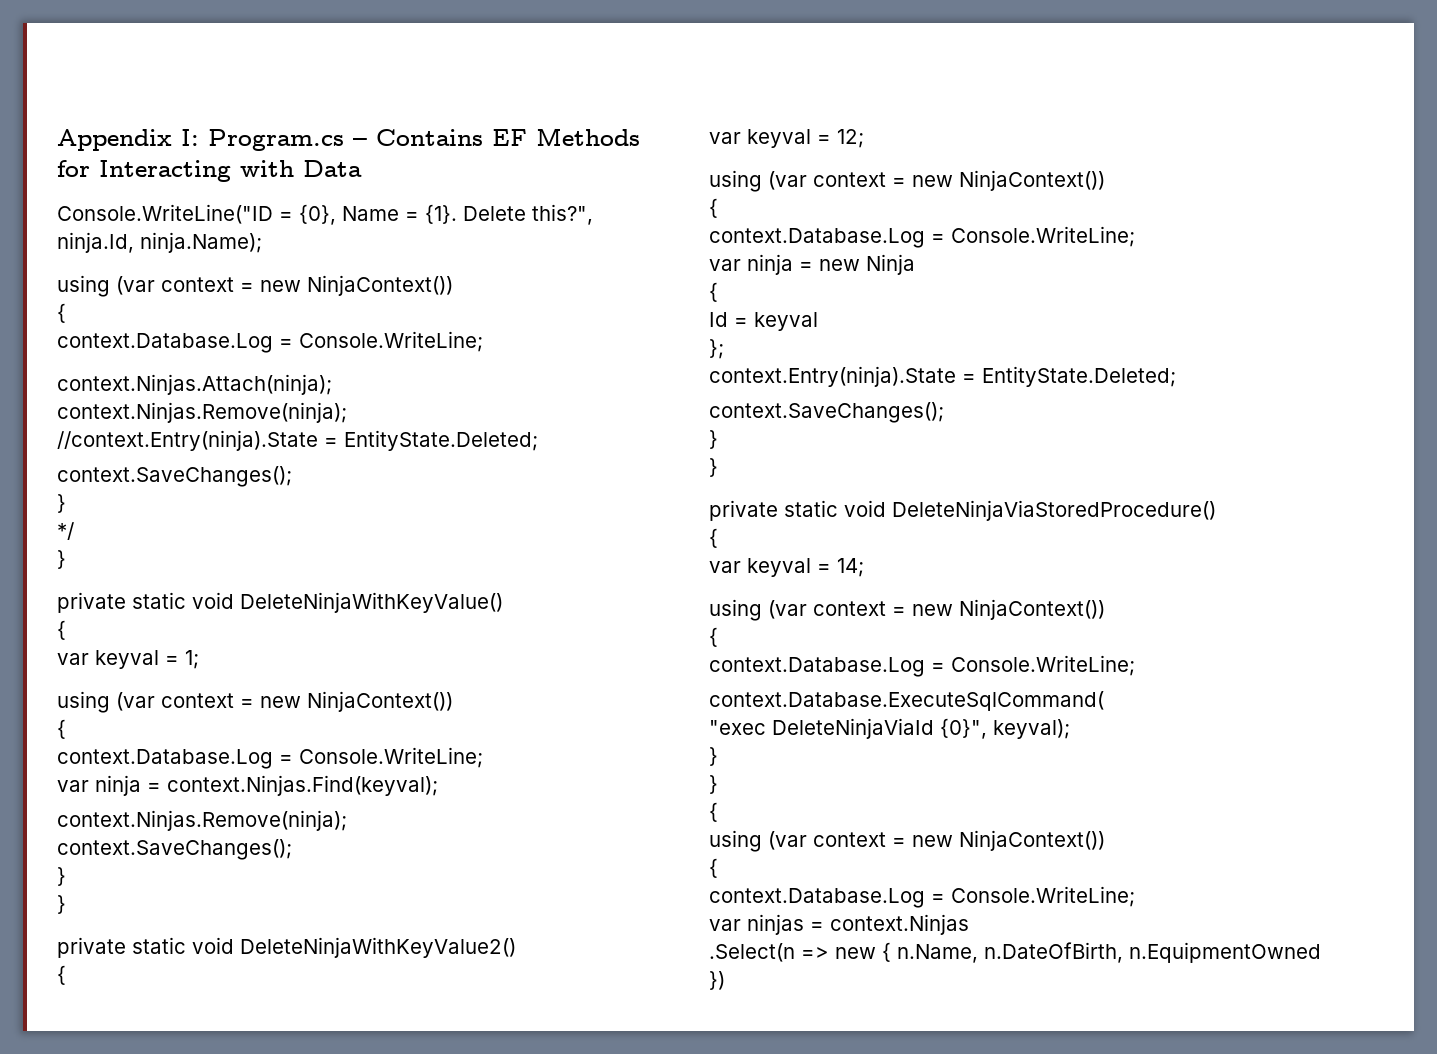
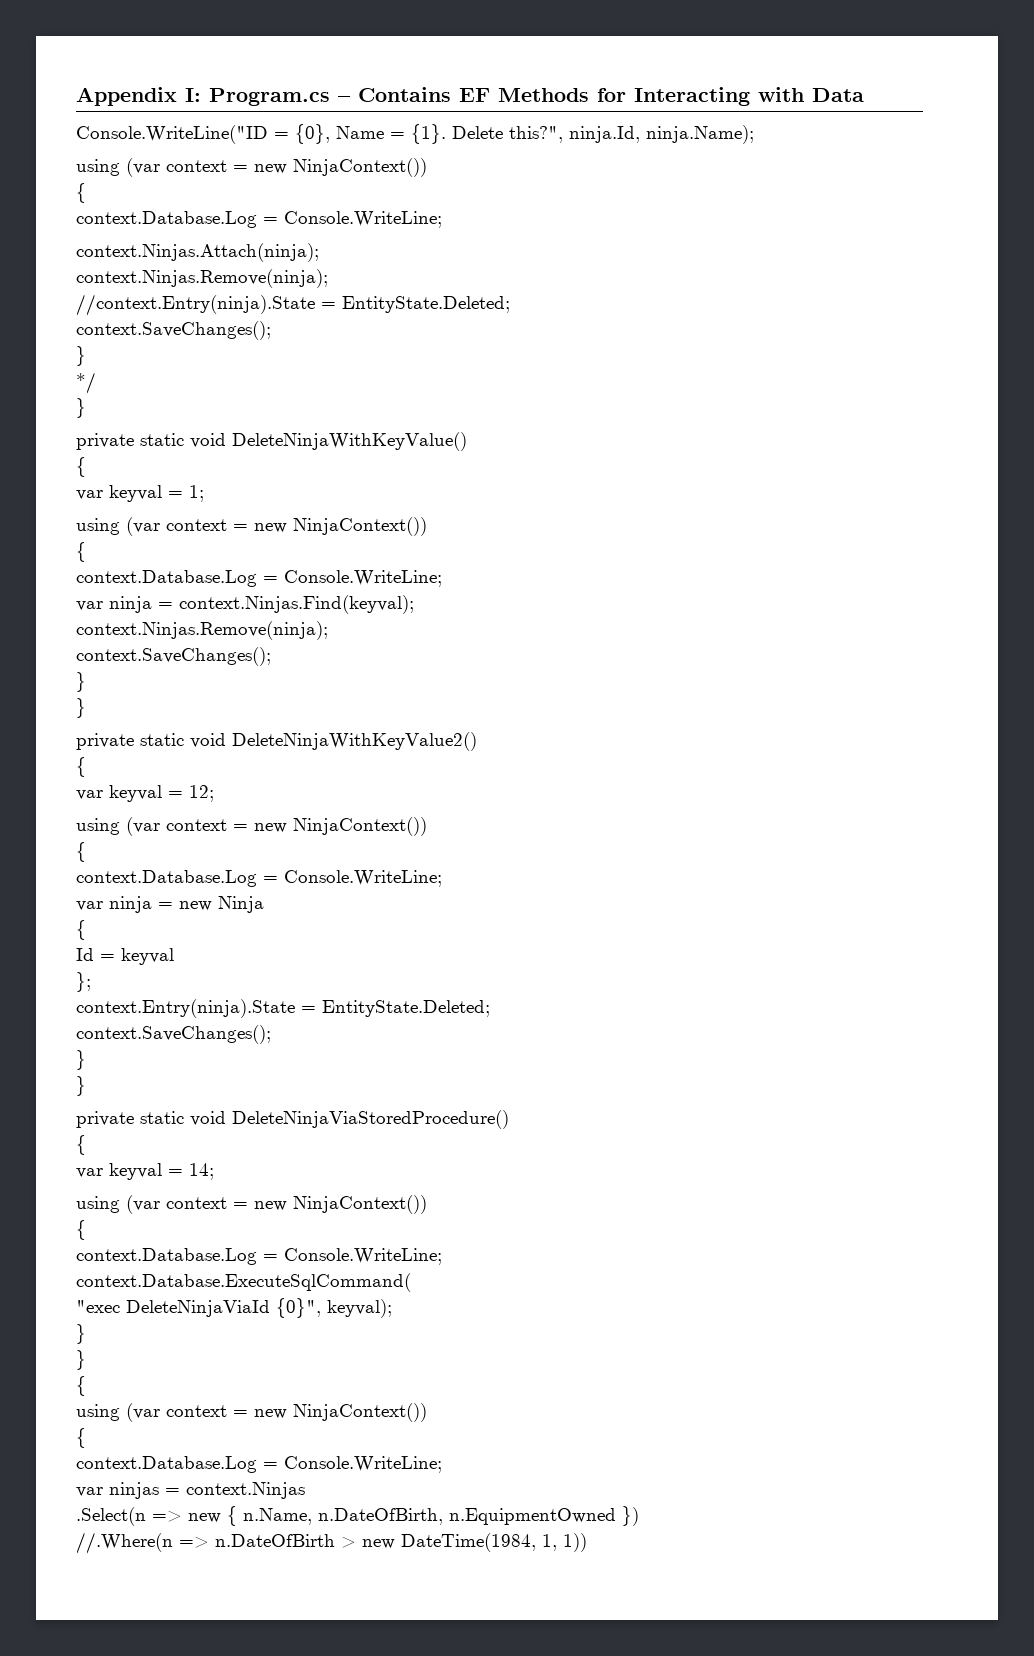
+ //.Where(n => n.DateOfBirth > new DateTime(1984, 1, 1))

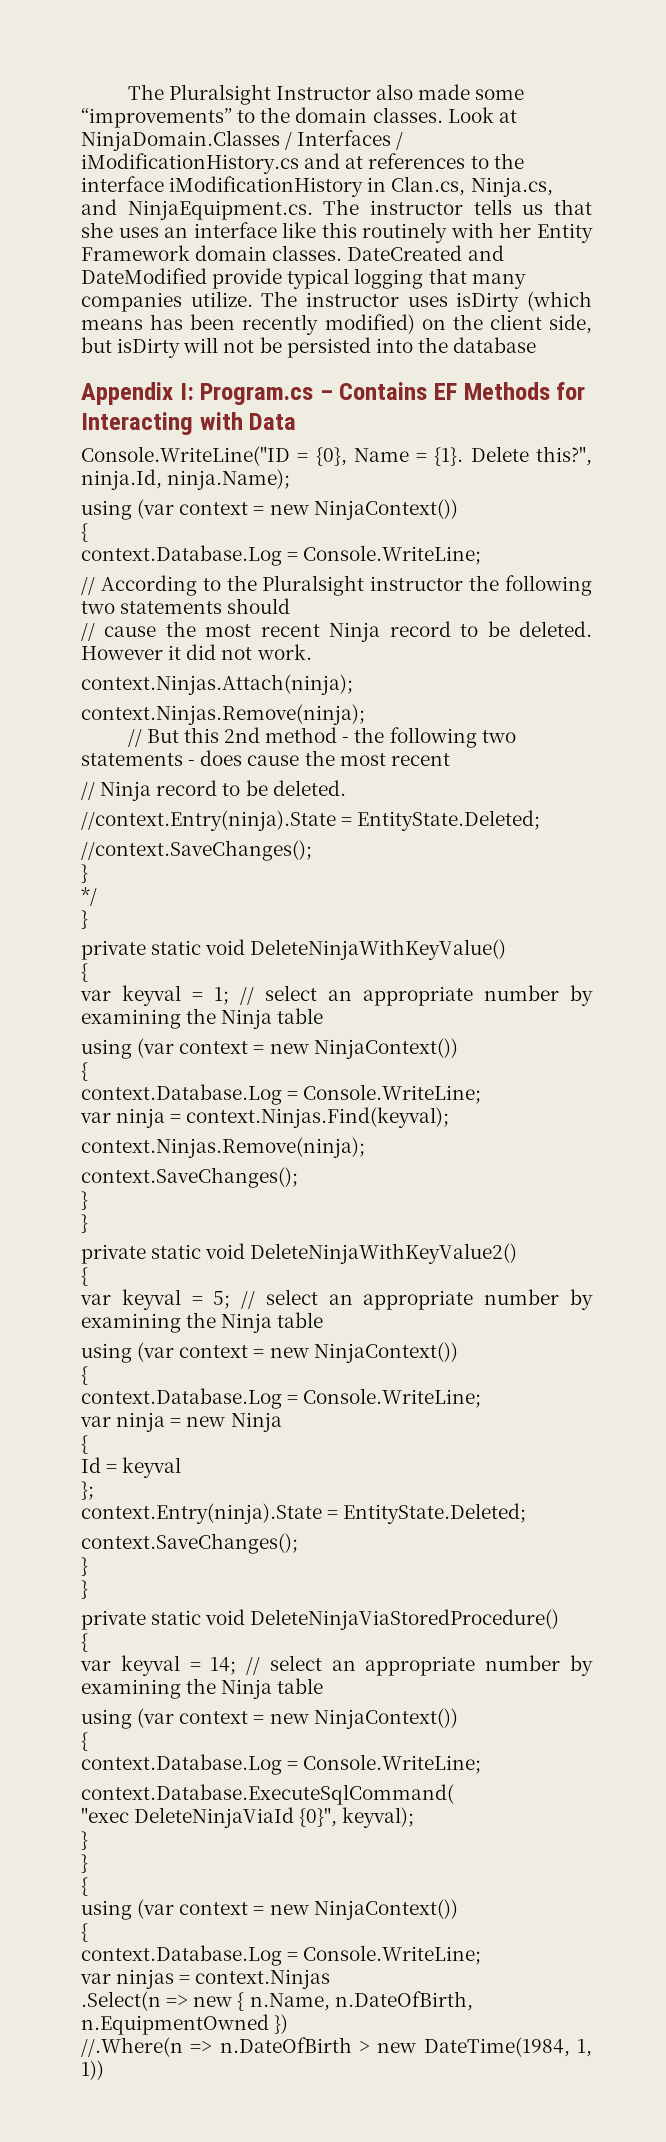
+ The Pluralsight Instructor also made some “improvements” to the domain classes. Look at NinjaDomain.Classes / Interfaces / iModificationHistory.cs and at references to the interface iModificationHistory in Clan.cs, Ninja.cs, and NinjaEquipment.cs. The instructor tells us that she uses an interface like this routinely with her Entity Framework domain classes. DateCreated and DateModified provide typical logging that many companies utilize. The instructor uses isDirty (which means has been recently modified) on the client side, but isDirty will not be persisted into the database
+ // According to the Pluralsight instructor the following two statements should
+ // cause the most recent Ninja record to be deleted. However it did not work.
  context.Ninjas.Attach(ninja);
  context.Ninjas.Remove(ninja);
+ // But this 2nd method - the following two statements - does cause the most recent
+ // Ninja record to be deleted.
  //context.Entry(ninja).State = EntityState.Deleted;
- context.SaveChanges();
+ //context.SaveChanges();
- var keyval = 1;
+ var keyval = 1; // select an appropriate number by examining the Ninja table
- var keyval = 12;
+ var keyval = 5; // select an appropriate number by examining the Ninja table
- var keyval = 14;
+ var keyval = 14; // select an appropriate number by examining the Ninja table

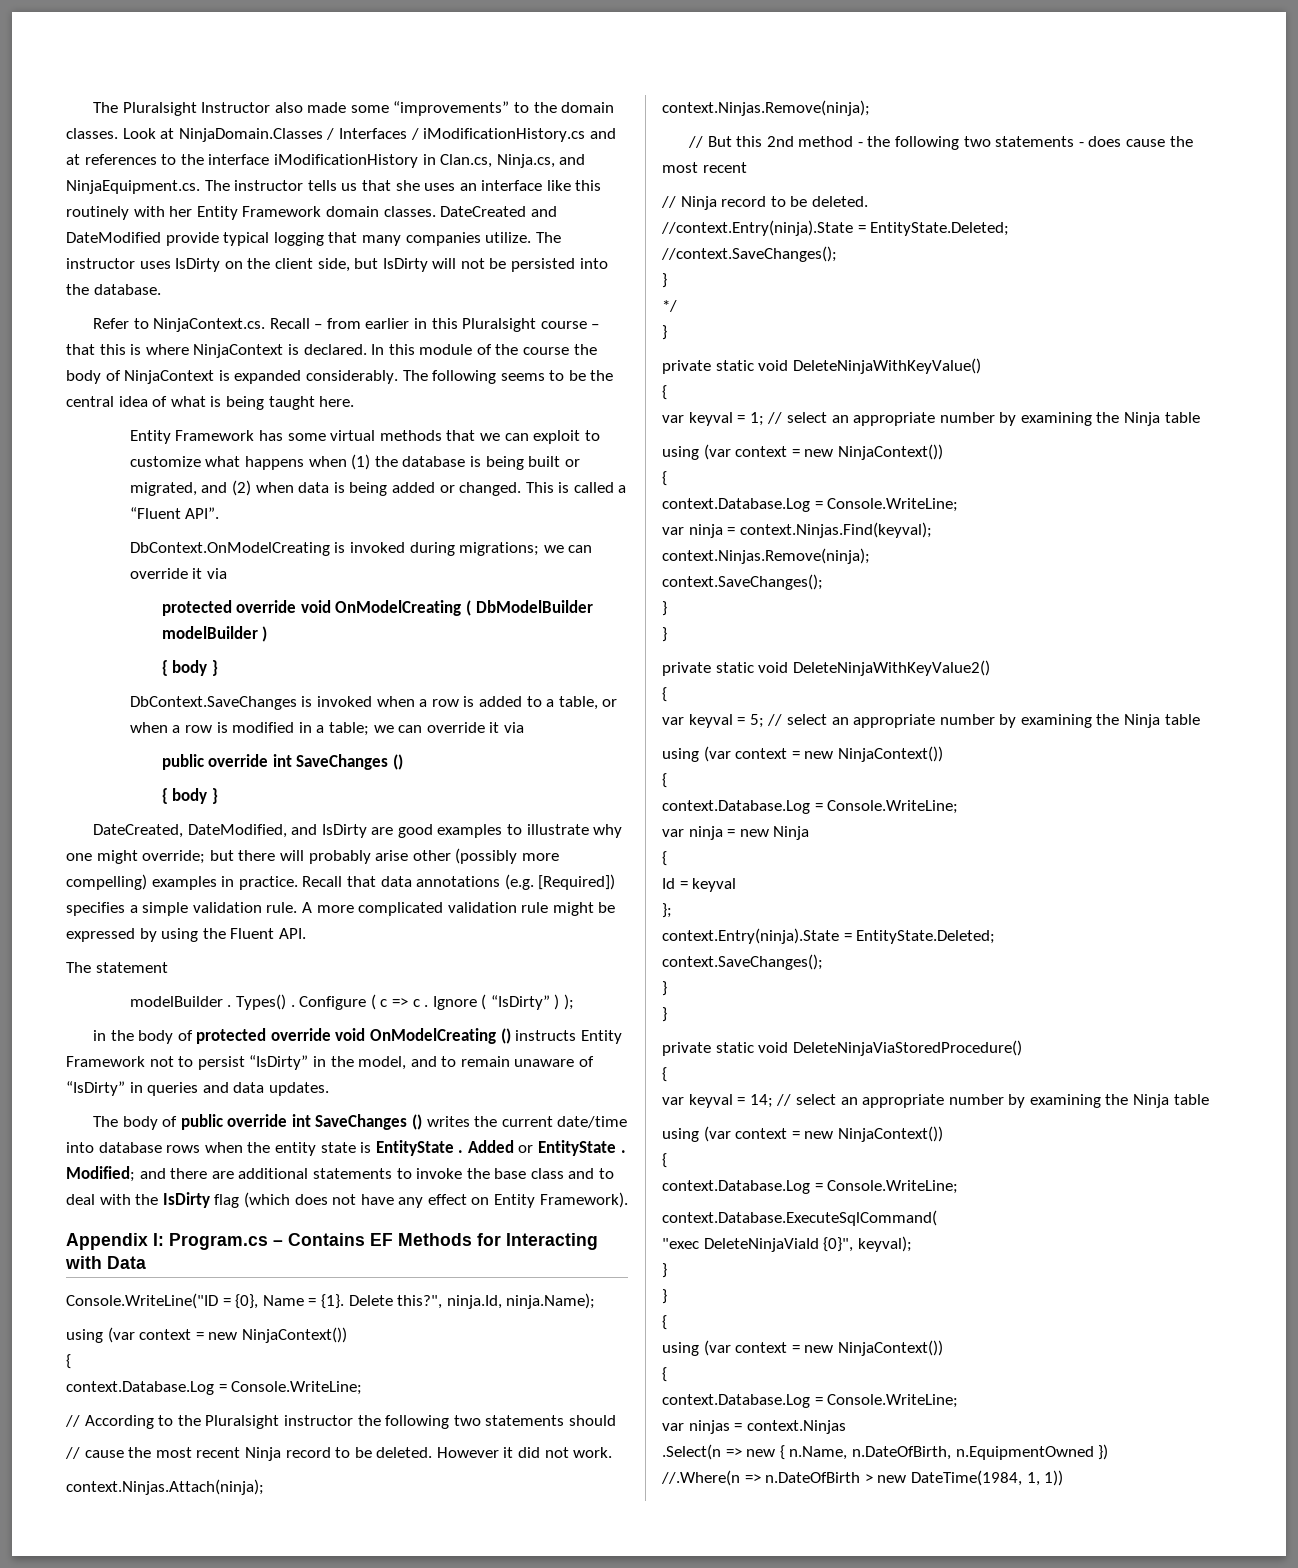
- The instructor uses isDirty (which means has been recently modified) on the client side, but isDirty will not be persisted into the database
+ The instructor uses IsDirty on the client side, but IsDirty will not be persisted into the database.
+ Refer to NinjaContext.cs. Recall – from earlier in this Pluralsight course – that this is where NinjaContext is declared. In this module of the course the body of NinjaContext is expanded considerably. The following seems to be the central idea of what is being taught here.
+ Entity Framework has some virtual methods that we can exploit to customize what happens when (1) the database is being built or migrated, and (2) when data is being added or changed. This is called a “Fluent API”.
+ DbContext.OnModelCreating is invoked during migrations; we can override it via
+ protected override void OnModelCreating ( DbModelBuilder modelBuilder )
+ { body }
+ DbContext.SaveChanges is invoked when a row is added to a table, or when a row is modified in a table; we can override it via
+ public override int SaveChanges ()
+ { body }
+ DateCreated, DateModified, and IsDirty are good examples to illustrate why one might override; but there will probably arise other (possibly more compelling) examples in practice. Recall that data annotations (e.g. [Required]) specifies a simple validation rule. A more complicated validation rule might be expressed by using the Fluent API.
+ The statement
+ modelBuilder . Types() . Configure ( c => c . Ignore ( “IsDirty” ) );
+ in the body of protected override void OnModelCreating () instructs Entity Framework not to persist “IsDirty” in the model, and to remain unaware of “IsDirty” in queries and data updates.
+ The body of public override int SaveChanges () writes the current date/time into database rows when the entity state is EntityState . Added or EntityState . Modified; and there are additional statements to invoke the base class and to deal with the IsDirty flag (which does not have any effect on Entity Framework).

